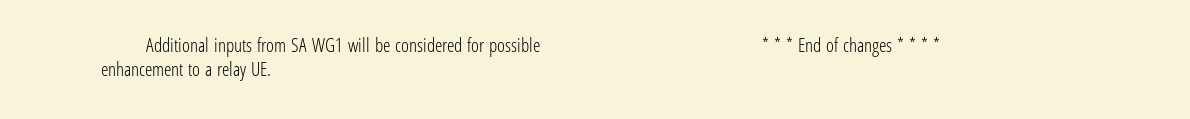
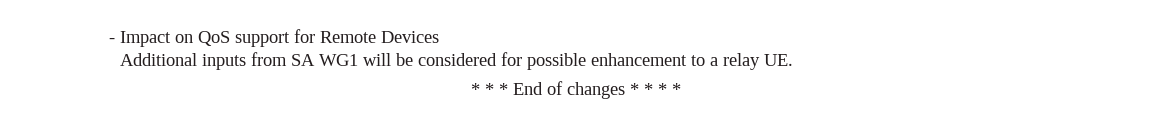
+ - Impact on QoS support for Remote Devices

